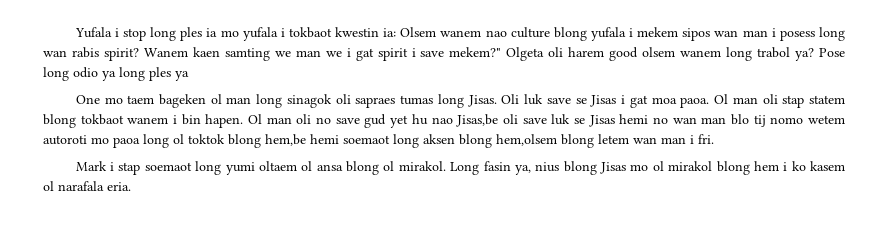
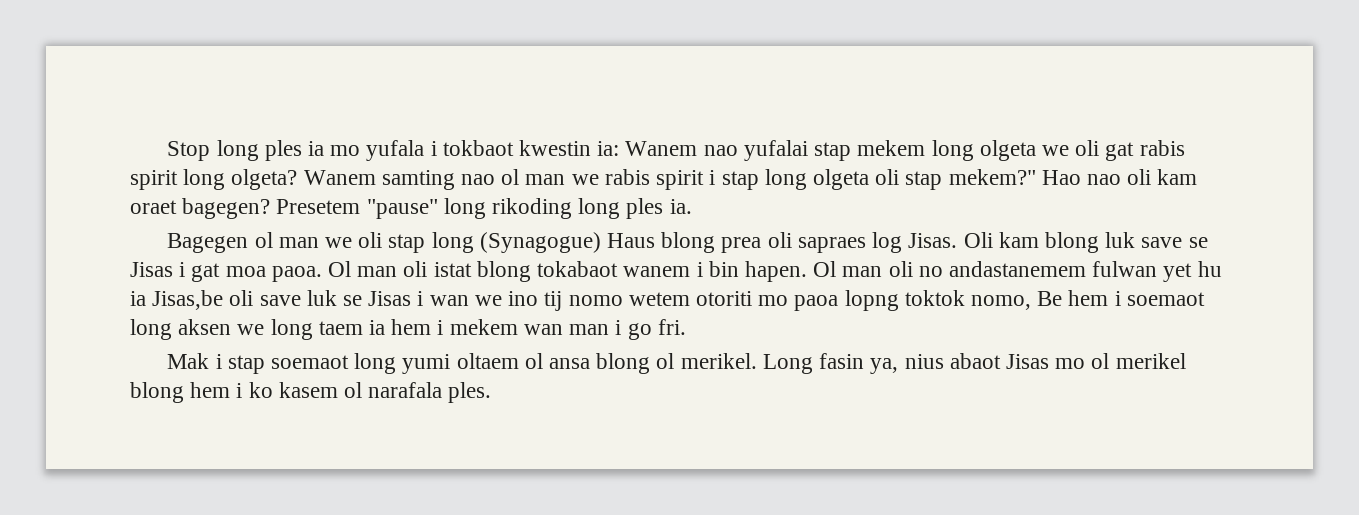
- Yufala i stop long ples ia mo yufala i tokbaot kwestin ia: Olsem wanem nao culture blong yufala i mekem sipos wan man i posess long wan rabis spirit? Wanem kaen samting we man we i gat spirit i save mekem?" Olgeta oli harem good olsem wanem long trabol ya? Pose long odio ya long ples ya
- One mo taem bageken ol man long sinagok oli sapraes tumas long Jisas. Oli luk save se Jisas i gat moa paoa.
+ Stop long ples ia mo yufala i tokbaot kwestin ia: Wanem nao yufalai stap mekem long olgeta we oli gat rabis spirit long olgeta? Wanem samting nao ol man we rabis spirit i stap long olgeta oli stap mekem?" Hao nao oli kam oraet bagegen? Presetem "pause" long rikoding long ples ia.
+ Bagegen ol man we oli stap long (Synagogue) Haus blong prea oli sapraes log Jisas. Oli kam blong luk save se Jisas i gat moa paoa.
- Ol man oli stap statem blong tokbaot wanem i bin hapen.
+ Ol man oli istat blong tokabaot wanem i bin hapen.
- Ol man oli no save gud yet hu nao Jisas,be oli save luk se Jisas hemi no wan man blo tij nomo wetem autoroti mo paoa long ol toktok blong hem,be hemi soemaot long aksen blong hem,olsem blong letem wan man i fri.
+ Ol man oli no andastanemem fulwan yet hu ia Jisas,be oli save luk se Jisas i wan we ino tij nomo wetem otoriti mo paoa lopng toktok nomo, Be hem i soemaot long aksen we long taem ia hem i mekem wan man i go fri.
- Mark i stap soemaot long yumi oltaem ol ansa blong ol mirakol.
+ Mak i stap soemaot long yumi oltaem ol ansa blong ol merikel.
- Long fasin ya, nius blong Jisas mo ol mirakol blong hem i ko kasem ol narafala eria.
+ Long fasin ya, nius abaot Jisas mo ol merikel blong hem i ko kasem ol narafala ples.

